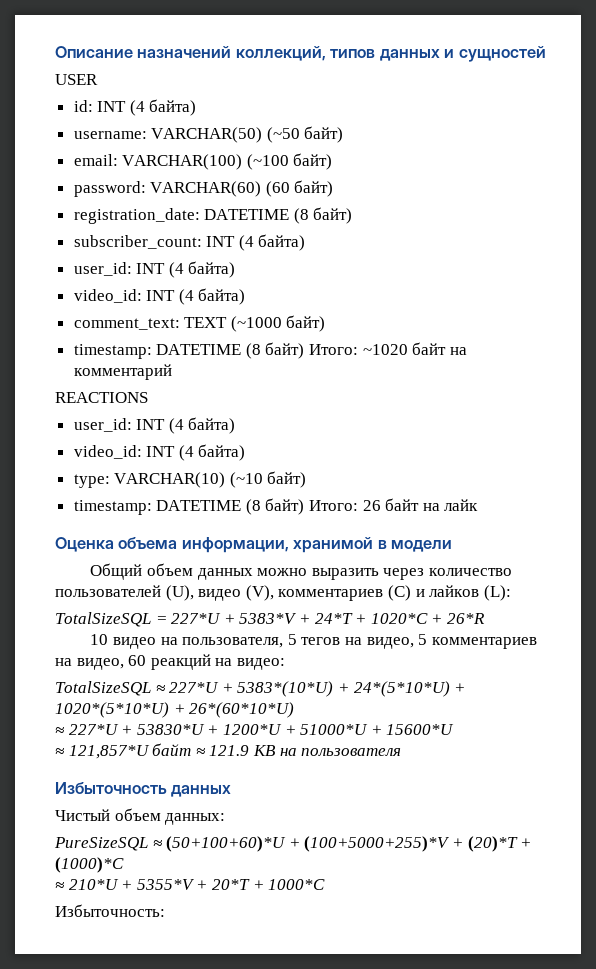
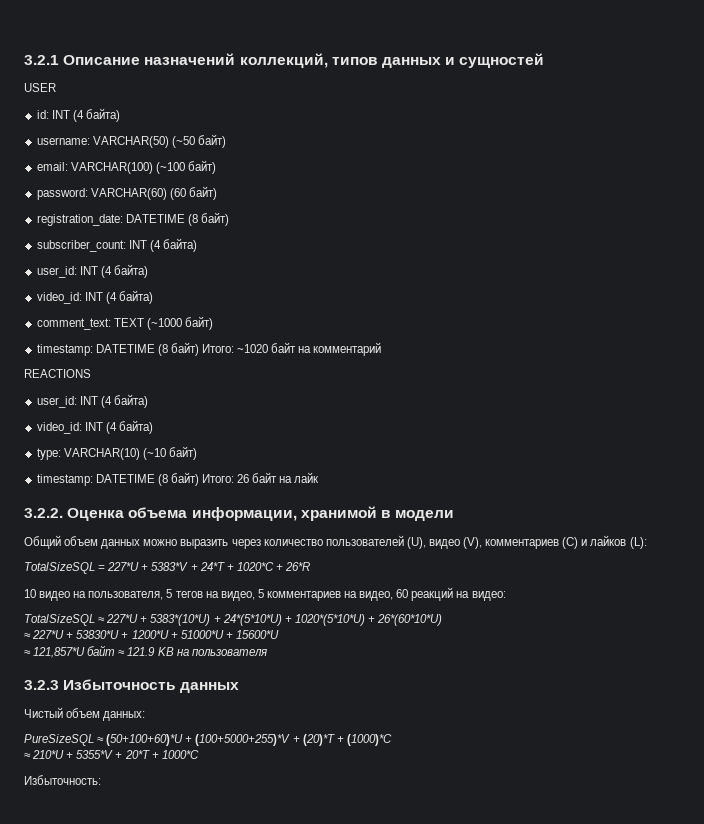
- Описание назначений коллекций, типов данных и сущностей
+ 3.2.1 Описание назначений коллекций, типов данных и сущностей
- Оценка объема информации, хранимой в модели
+ 3.2.2. Оценка объема информации, хранимой в модели
- Избыточность данных
+ 3.2.3 Избыточность данных

